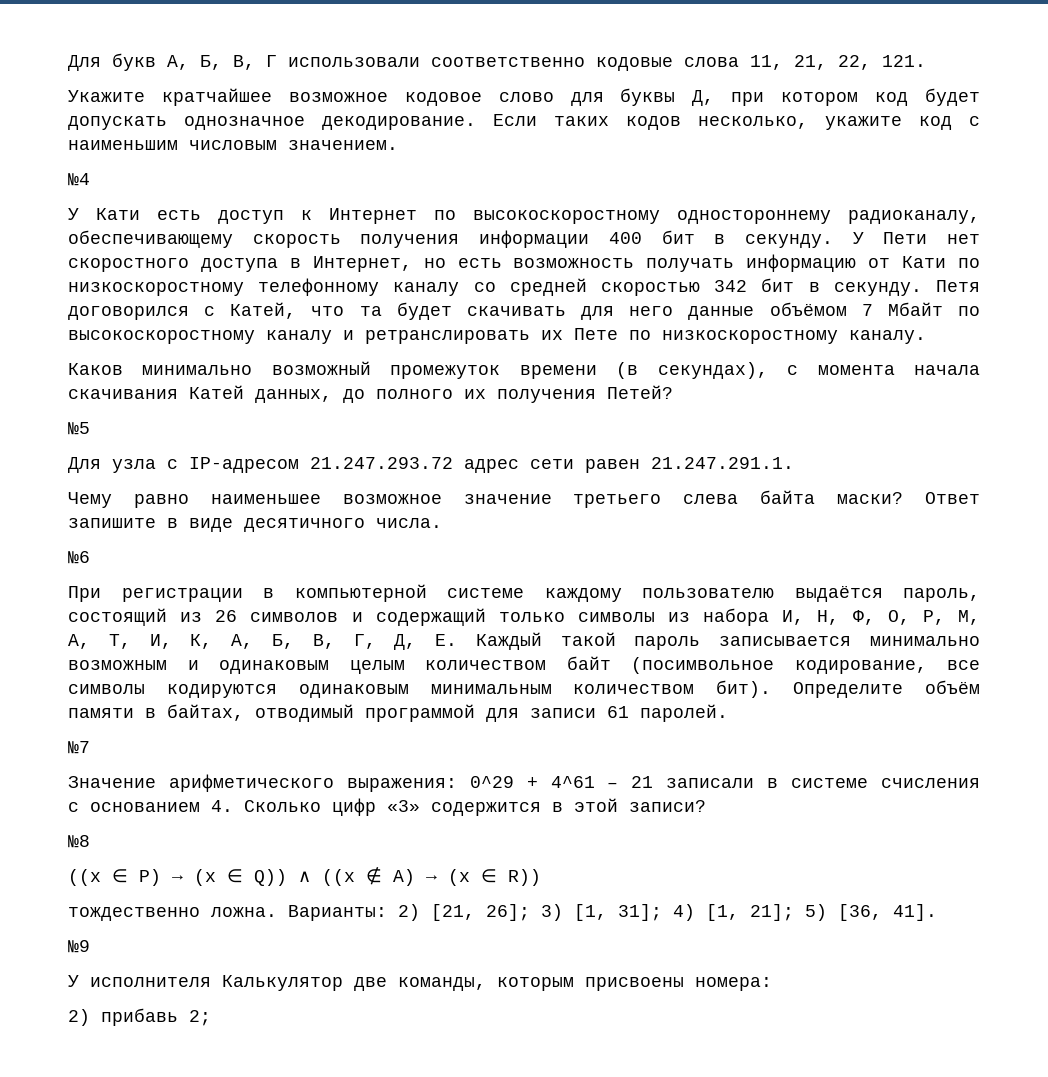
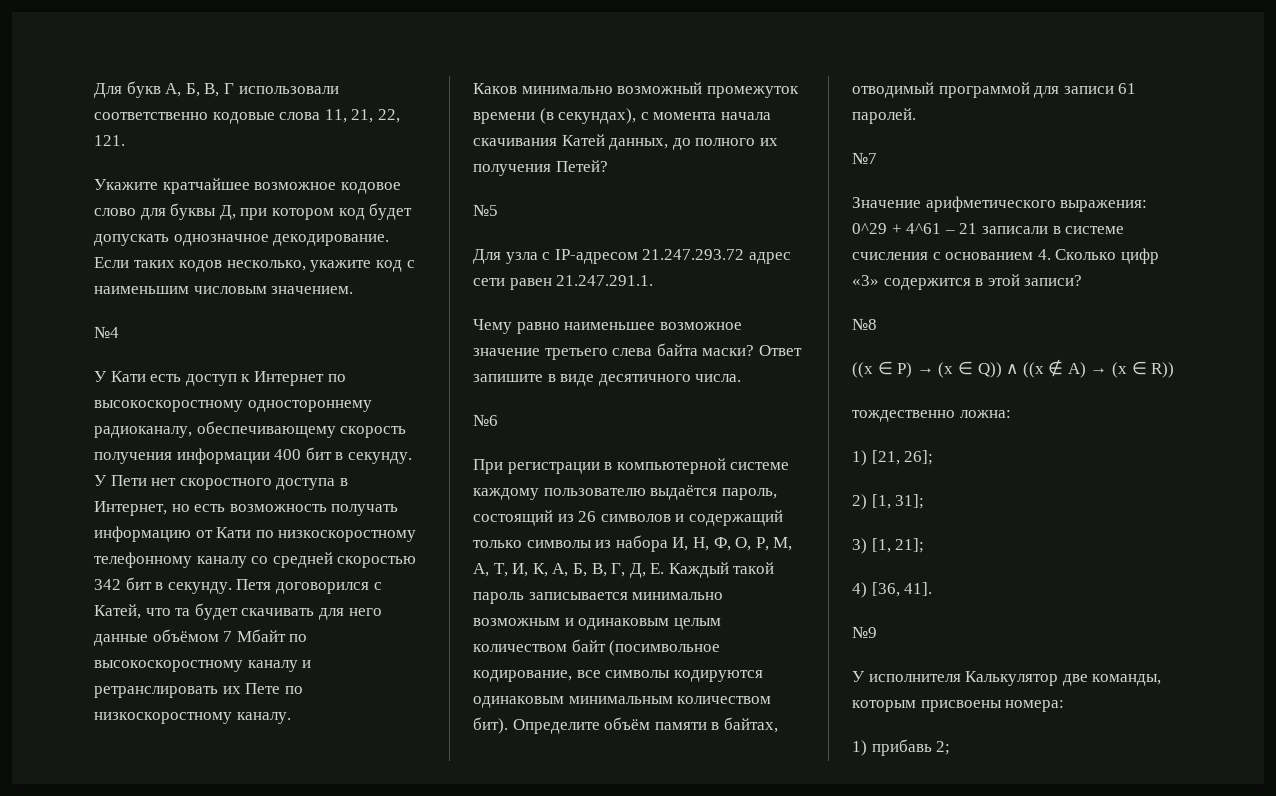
- тождественно ложна. Варианты: 2) [21, 26]; 3) [1, 31]; 4) [1, 21]; 5) [36, 41].
+ тождественно ложна:
+ 1) [21, 26];
+ 2) [1, 31];
+ 3) [1, 21];
+ 4) [36, 41].
- 2) прибавь 2;
+ 1) прибавь 2;

